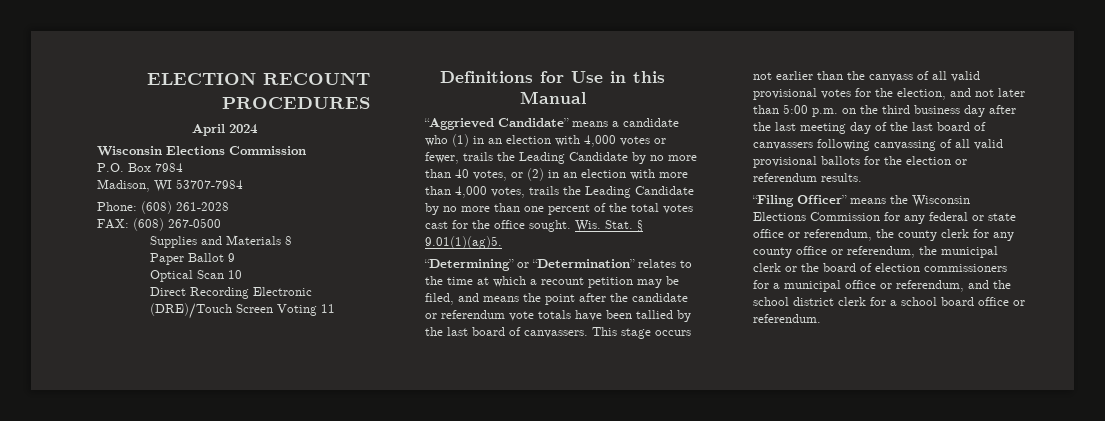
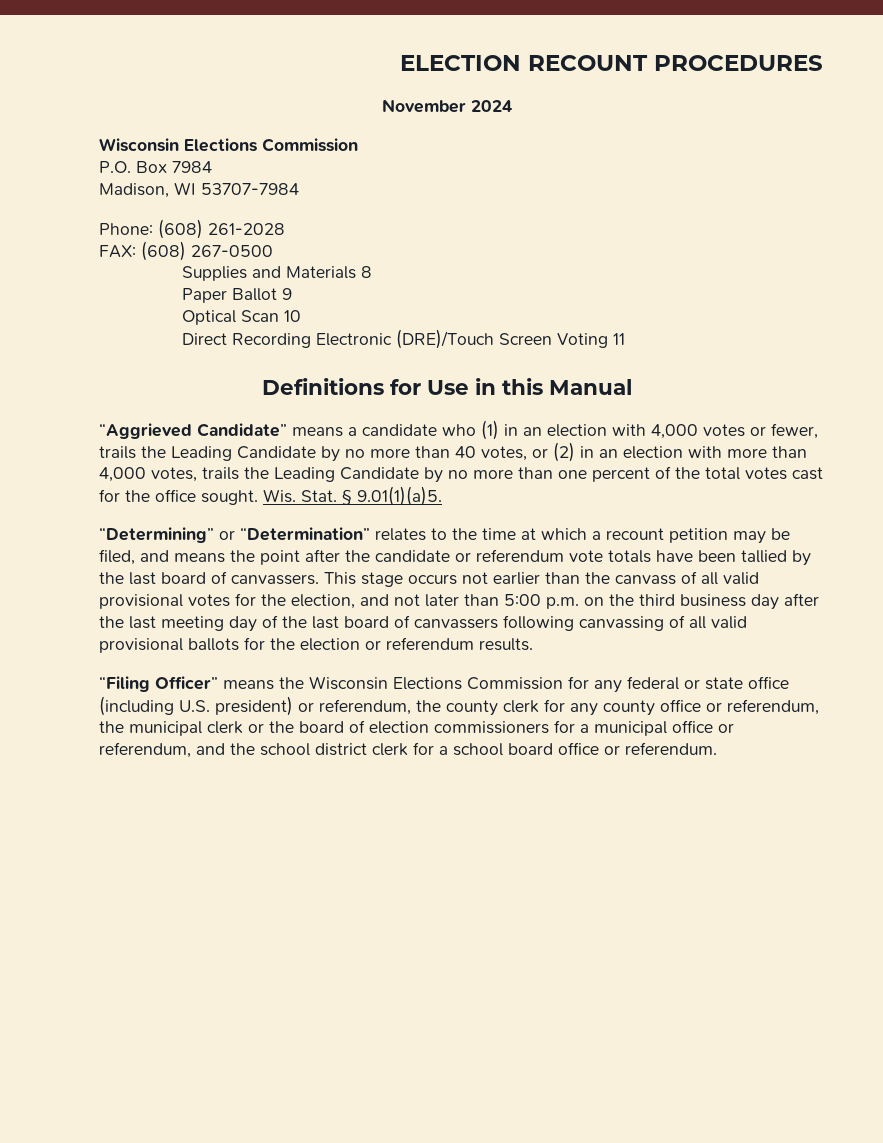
- April 2024
+ November 2024
- § 9.01(1)(ag)5.
+ § 9.01(1)(a)5.
- “Filing Officer” means the Wisconsin Elections Commission for any federal or state office or referendum, the county clerk for any county office or referendum, the municipal clerk or the board of election commissioners for a municipal office or referendum, and the school district clerk for a school board office or referendum.
+ “Filing Officer” means the Wisconsin Elections Commission for any federal or state office (including U.S. president) or referendum, the county clerk for any county office or referendum, the municipal clerk or the board of election commissioners for a municipal office or referendum, and the school district clerk for a school board office or referendum.

